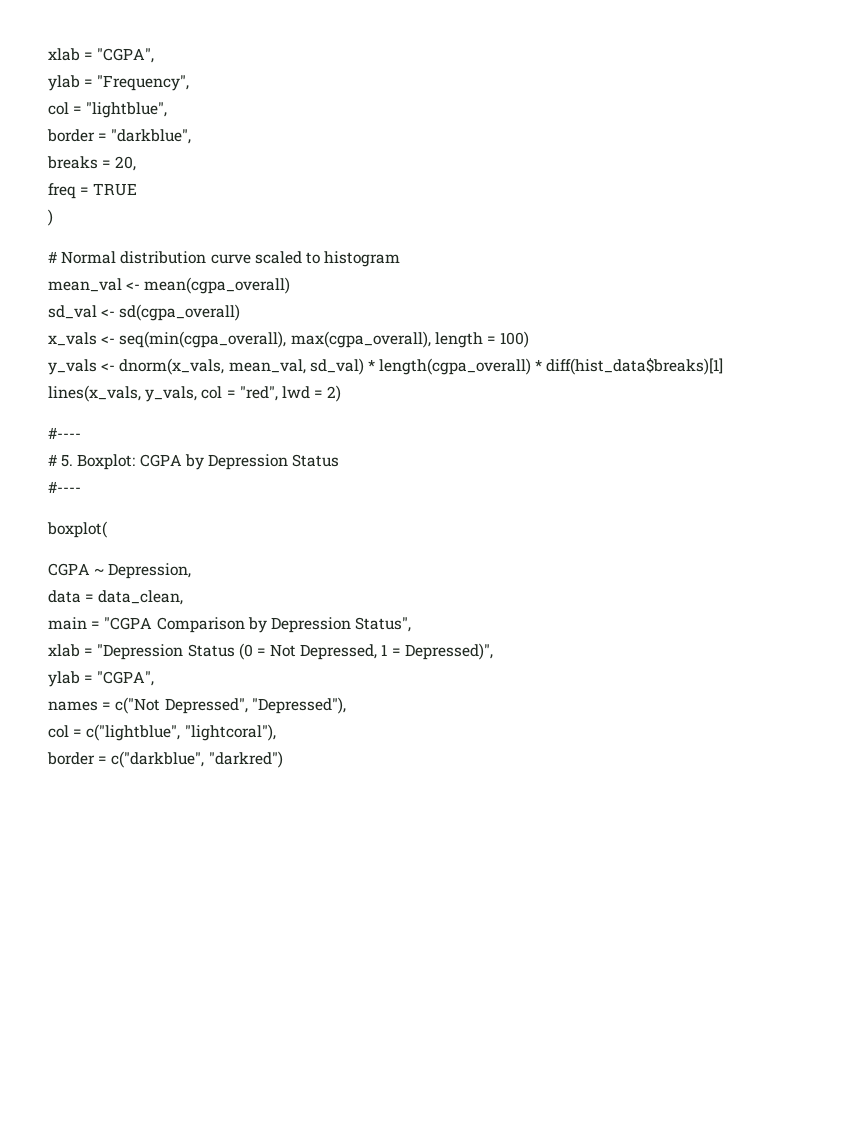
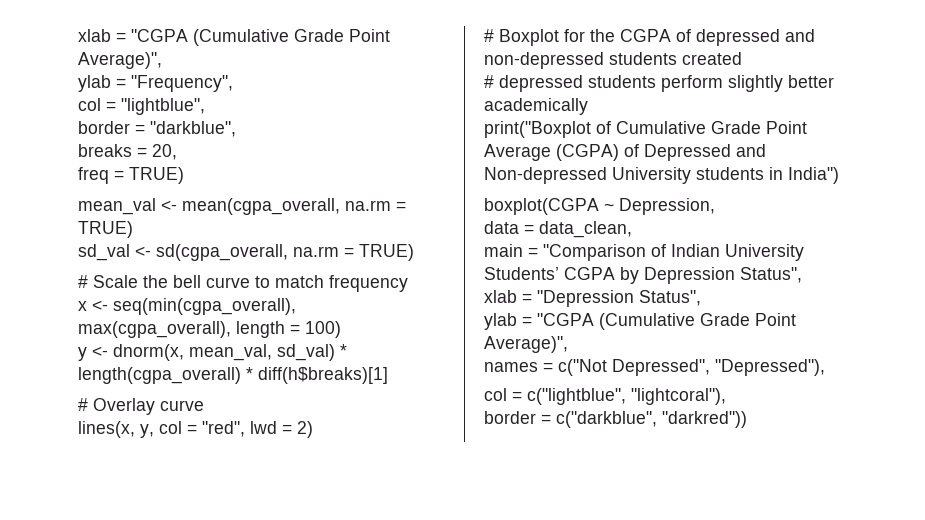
- xlab = "CGPA",
+ xlab = "CGPA (Cumulative Grade Point Average)",
- freq = TRUE
- )
- # Normal distribution curve scaled to histogram
- mean_val <- mean(cgpa_overall)
- sd_val <- sd(cgpa_overall)
- x_vals <- seq(min(cgpa_overall), max(cgpa_overall), length = 100)
+ freq = TRUE)
+ mean_val <- mean(cgpa_overall, na.rm = TRUE)
+ sd_val <- sd(cgpa_overall, na.rm = TRUE)
+ # Scale the bell curve to match frequency
+ x <- seq(min(cgpa_overall), max(cgpa_overall), length = 100)
- y_vals <- dnorm(x_vals, mean_val, sd_val) * length(cgpa_overall) * diff(hist_data$breaks)[1]
- lines(x_vals, y_vals, col = "red", lwd = 2)
- #----
- # 5. Boxplot: CGPA by Depression Status
- #----
- boxplot(
- CGPA ~ Depression,
+ y <- dnorm(x, mean_val, sd_val) * length(cgpa_overall) * diff(h$breaks)[1]
+ # Overlay curve
+ lines(x, y, col = "red", lwd = 2)
+ # Boxplot for the CGPA of depressed and non-depressed students created
+ # depressed students perform slightly better academically
+ print("Boxplot of Cumulative Grade Point Average (CGPA) of Depressed and Non-depressed University students in India")
+ boxplot(CGPA ~ Depression,
- main = "CGPA Comparison by Depression Status",
+ main = "Comparison of Indian University Students’ CGPA by Depression Status",
- xlab = "Depression Status (0 = Not Depressed, 1 = Depressed)",
- ylab = "CGPA",
+ xlab = "Depression Status",
+ ylab = "CGPA (Cumulative Grade Point Average)",
- border = c("darkblue", "darkred")
+ border = c("darkblue", "darkred"))

